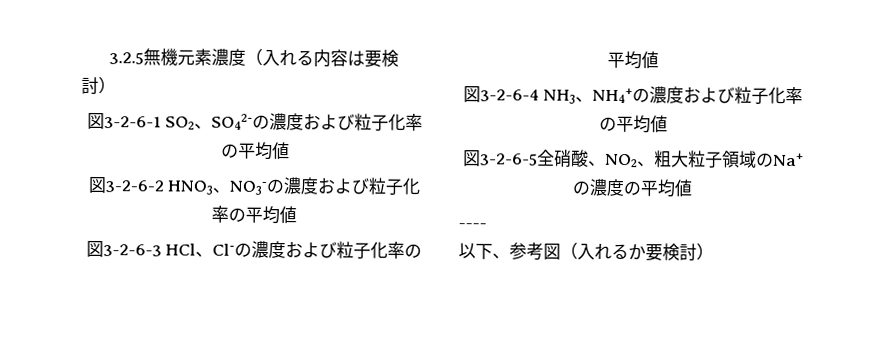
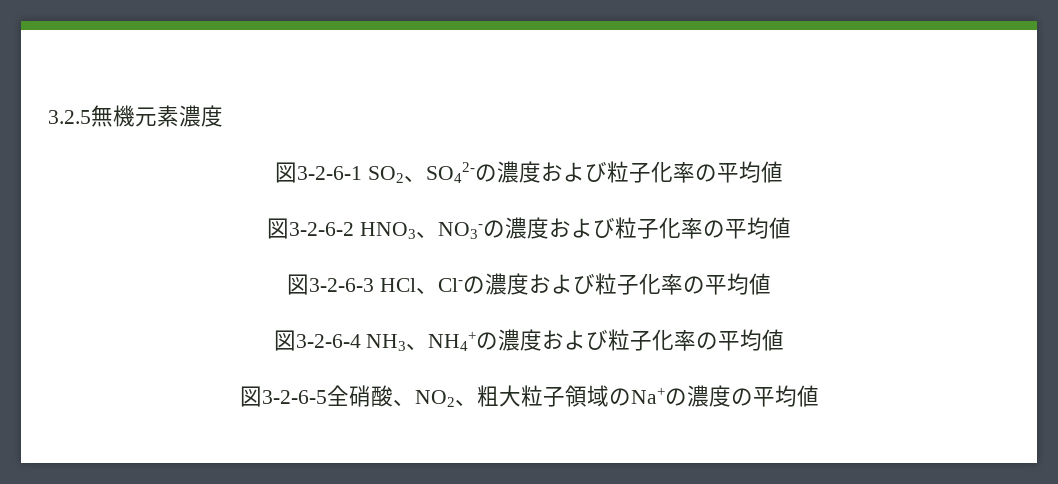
- 3.2.5無機元素濃度（入れる内容は要検討）
+ 3.2.5無機元素濃度
- ----
- 以下、参考図（入れるか要検討）

